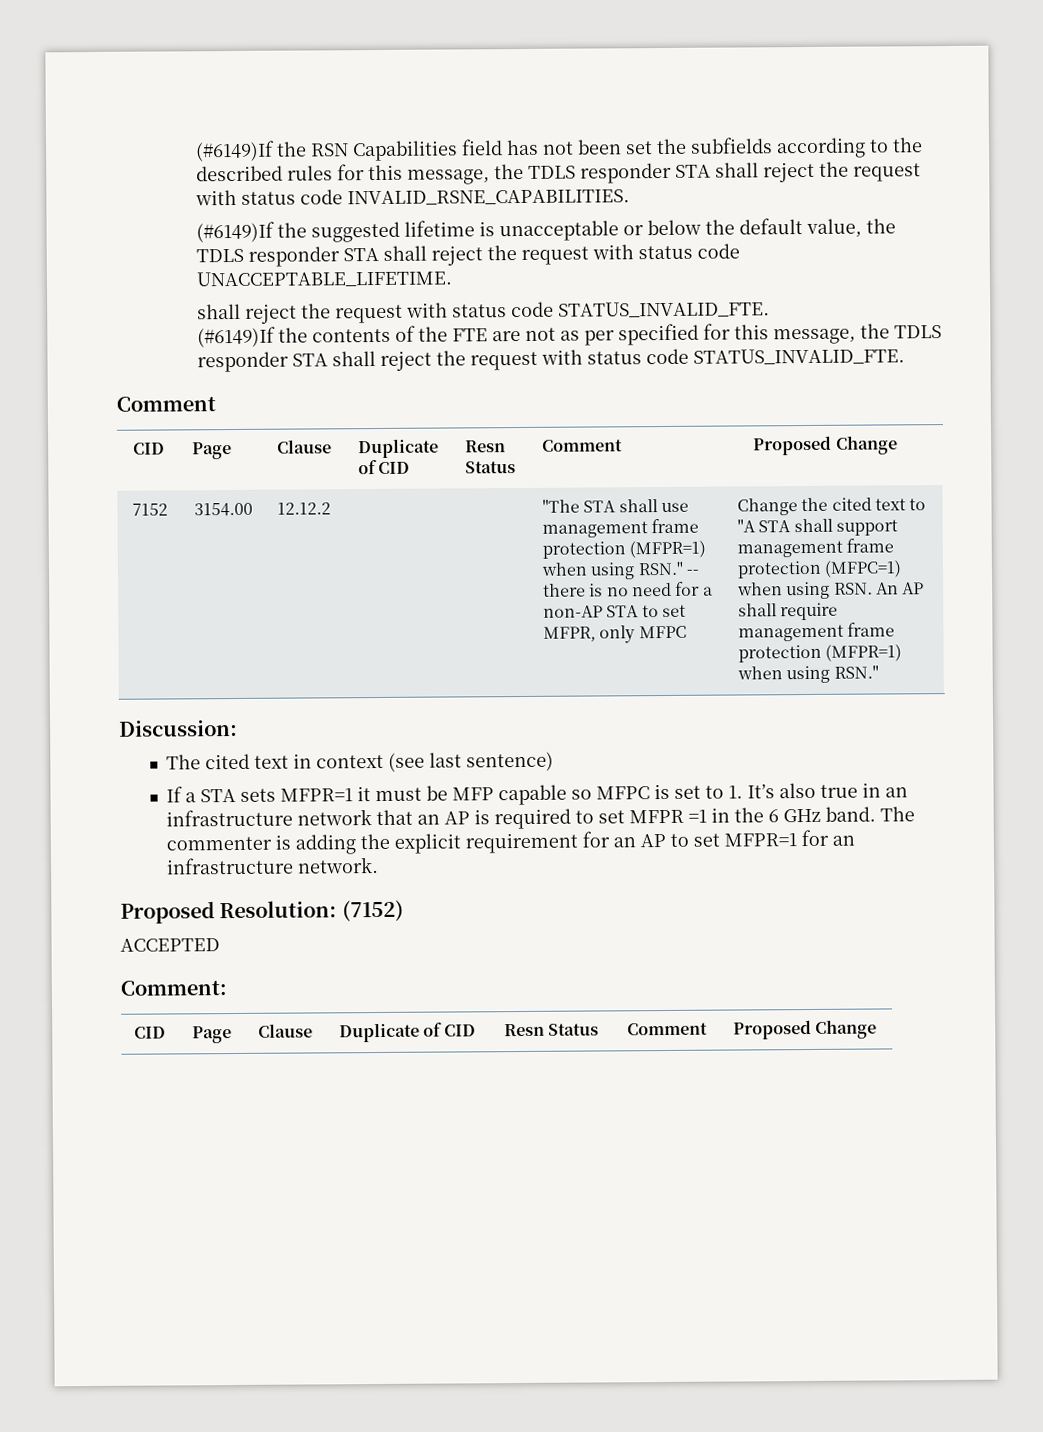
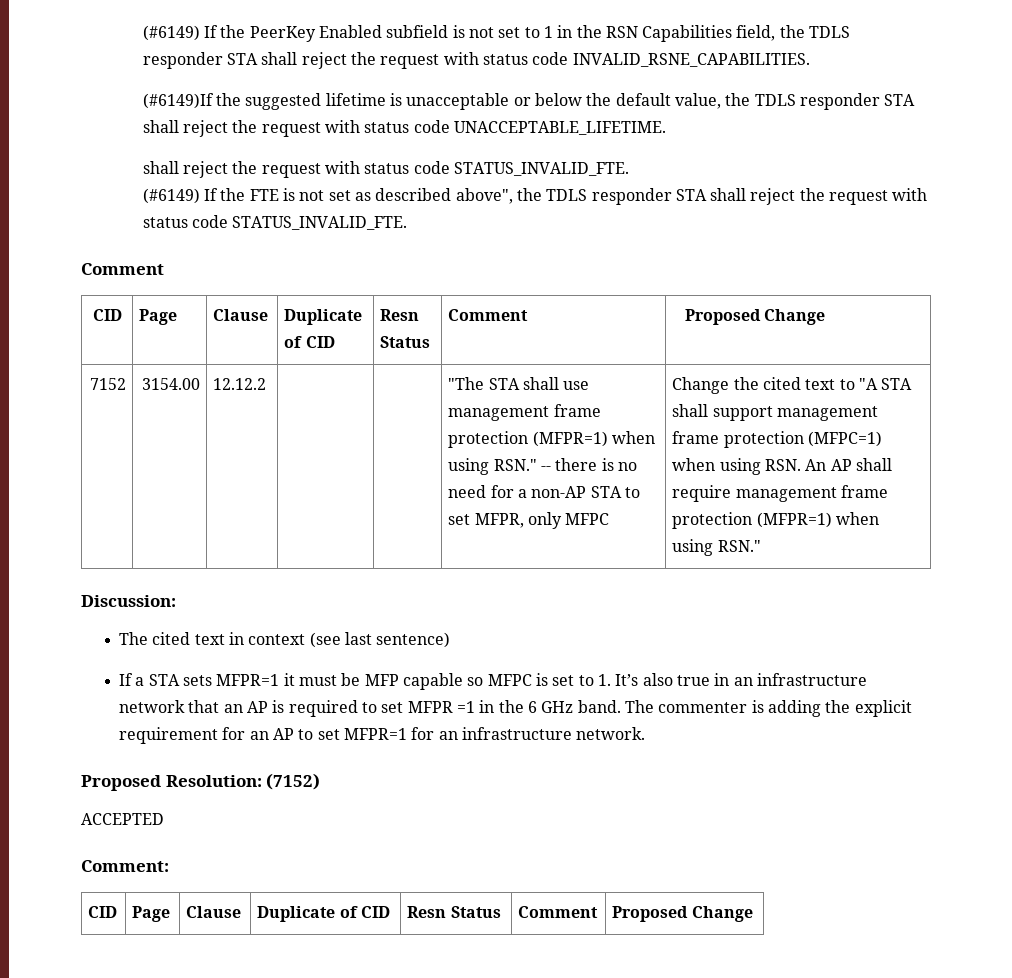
- (#6149)If the RSN Capabilities field has not been set the subfields according to the described rules for this message, the TDLS responder STA shall reject the request with status code INVALID_RSNE_CAPABILITIES.
+ (#6149) If the PeerKey Enabled subfield is not set to 1 in the RSN Capabilities field, the TDLS responder STA shall reject the request with status code INVALID_RSNE_CAPABILITIES.
- (#6149)If the contents of the FTE are not as per specified for this message, the TDLS responder STA shall reject the request with status code STATUS_INVALID_FTE.
+ (#6149) If the FTE is not set as described above", the TDLS responder STA shall reject the request with status code STATUS_INVALID_FTE.

